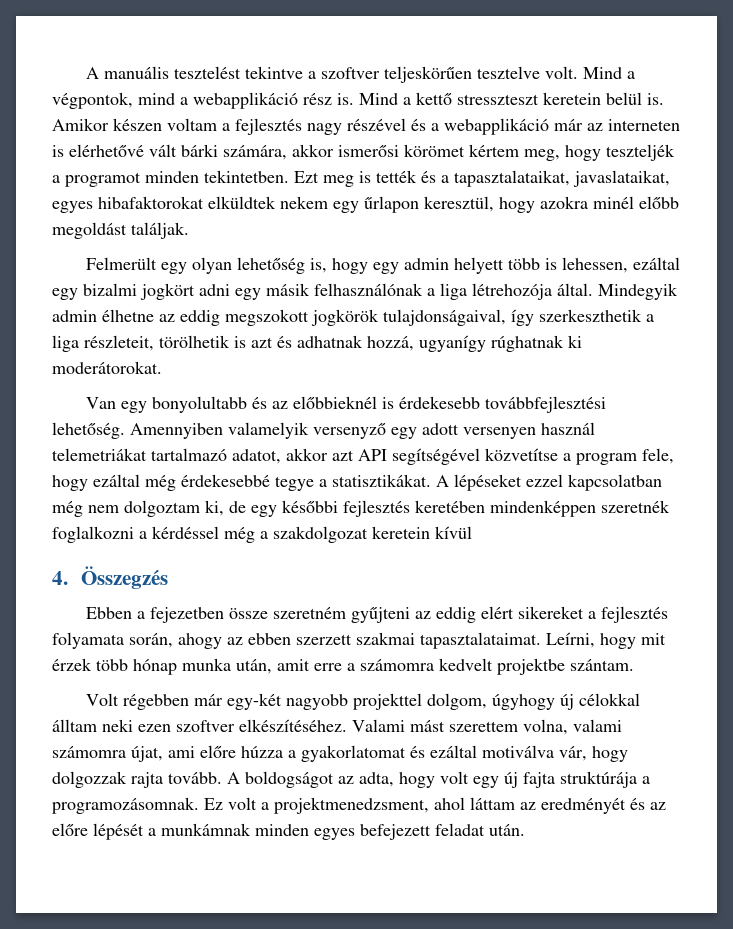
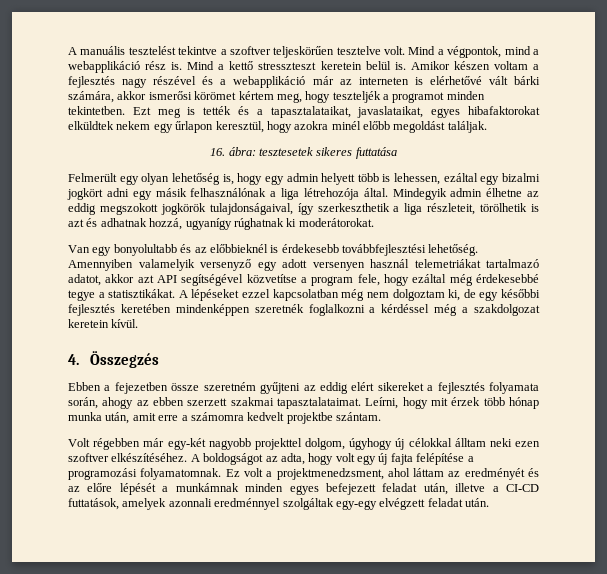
+ 16. ábra: tesztesetek sikeres futtatása
- A lépéseket ezzel kapcsolatban még nem dolgoztam ki, de egy későbbi fejlesztés keretében mindenképpen szeretnék foglalkozni a kérdéssel még a szakdolgozat keretein kívül
+ A lépéseket ezzel kapcsolatban még nem dolgoztam ki, de egy későbbi fejlesztés keretében mindenképpen szeretnék foglalkozni a kérdéssel még a szakdolgozat keretein kívül.
- Valami mást szerettem volna, valami számomra újat, ami előre húzza a gyakorlatomat és ezáltal motiválva vár, hogy dolgozzak rajta tovább.
- A boldogságot az adta, hogy volt egy új fajta struktúrája a programozásomnak.
+ A boldogságot az adta, hogy volt egy új fajta felépítése a programozási folyamatomnak.
- Ez volt a projektmenedzsment, ahol láttam az eredményét és az előre lépését a munkámnak minden egyes befejezett feladat után.
+ Ez volt a projektmenedzsment, ahol láttam az eredményét és az előre lépését a munkámnak minden egyes befejezett feladat után, illetve a CI-CD futtatások, amelyek azonnali eredménnyel szolgáltak egy-egy elvégzett feladat után.

